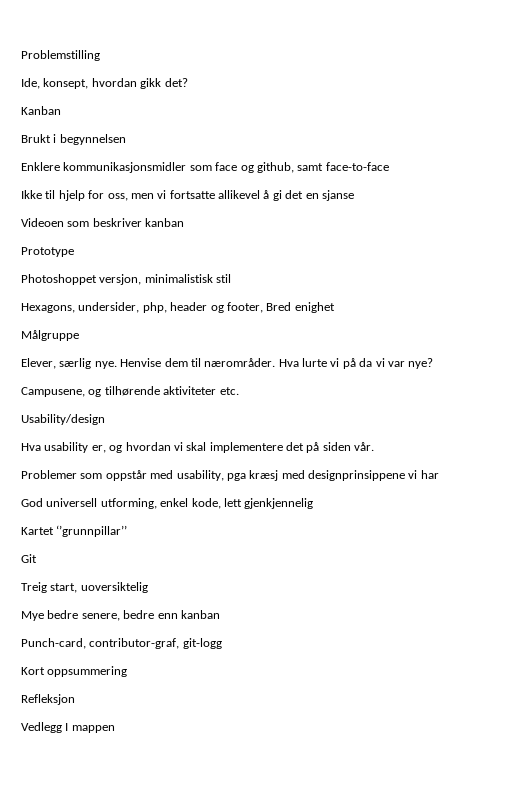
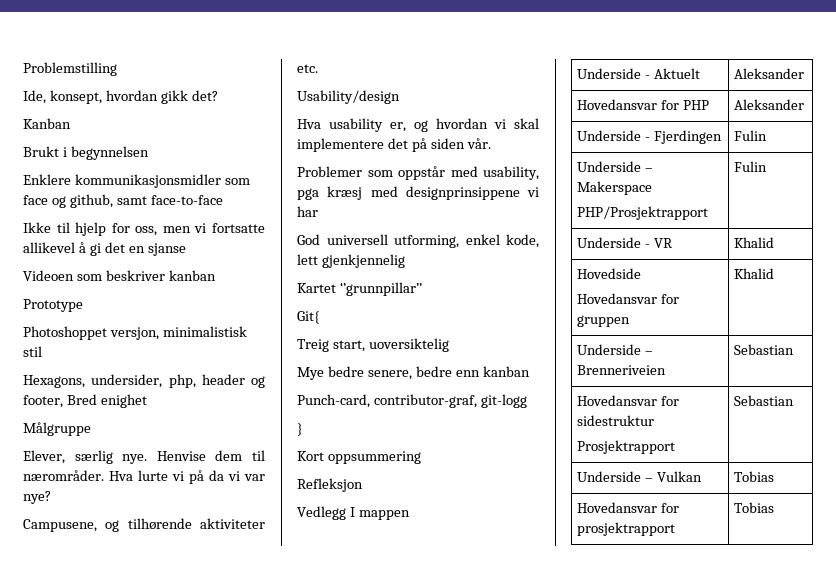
- Git
+ Git{
+ }
+ Underside - Aktuelt | Aleksander
+ Hovedansvar for PHP | Aleksander
+ Underside - Fjerdingen | Fulin
+ Underside – Makerspace
+ PHP/Prosjektrapport | Fulin
+ Underside - VR | Khalid
+ Hovedside
+ Hovedansvar for gruppen | Khalid
+ Underside – Brenneriveien | Sebastian
+ Hovedansvar for sidestruktur
+ Prosjektrapport | Sebastian
+ Underside – Vulkan | Tobias
+ Hovedansvar for prosjektrapport | Tobias

